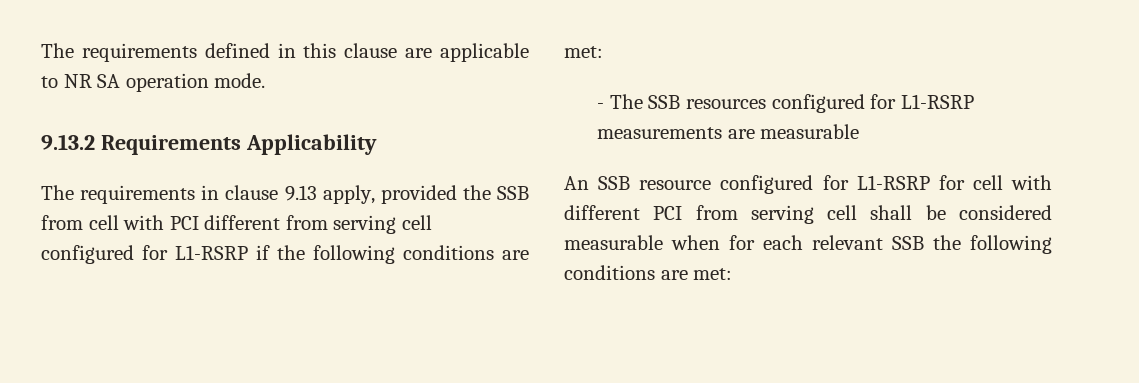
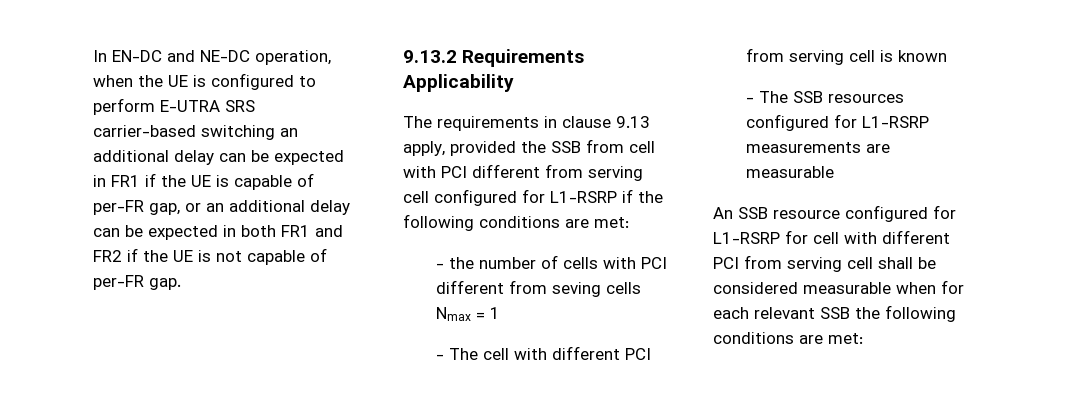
- The requirements defined in this clause are applicable to NR SA operation mode.
+ In EN-DC and NE-DC operation, when the UE is configured to perform E-UTRA SRS carrier-based switching an additional delay can be expected in FR1 if the UE is capable of per-FR gap, or an additional delay can be expected in both FR1 and FR2 if the UE is not capable of per-FR gap.
+ - the number of cells with PCI different from seving cells Nmax = 1
+ - The cell with different PCI from serving cell is known

